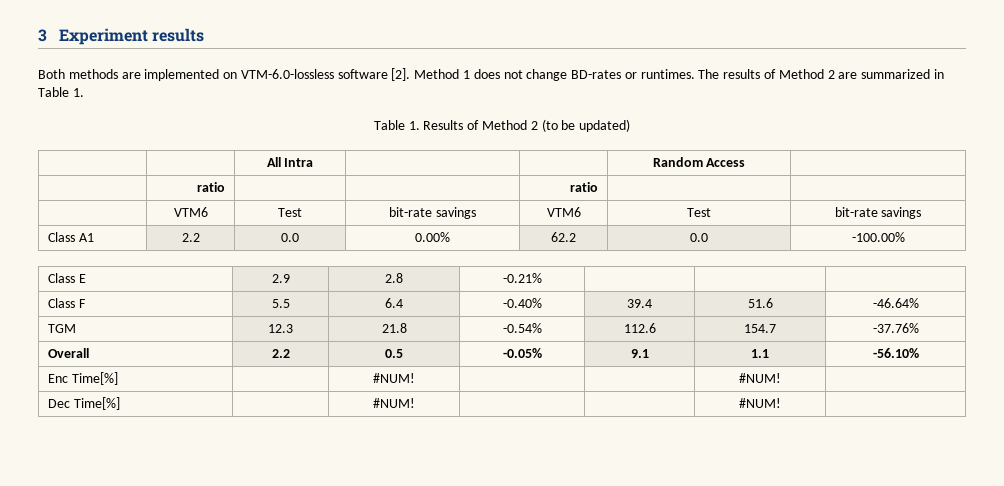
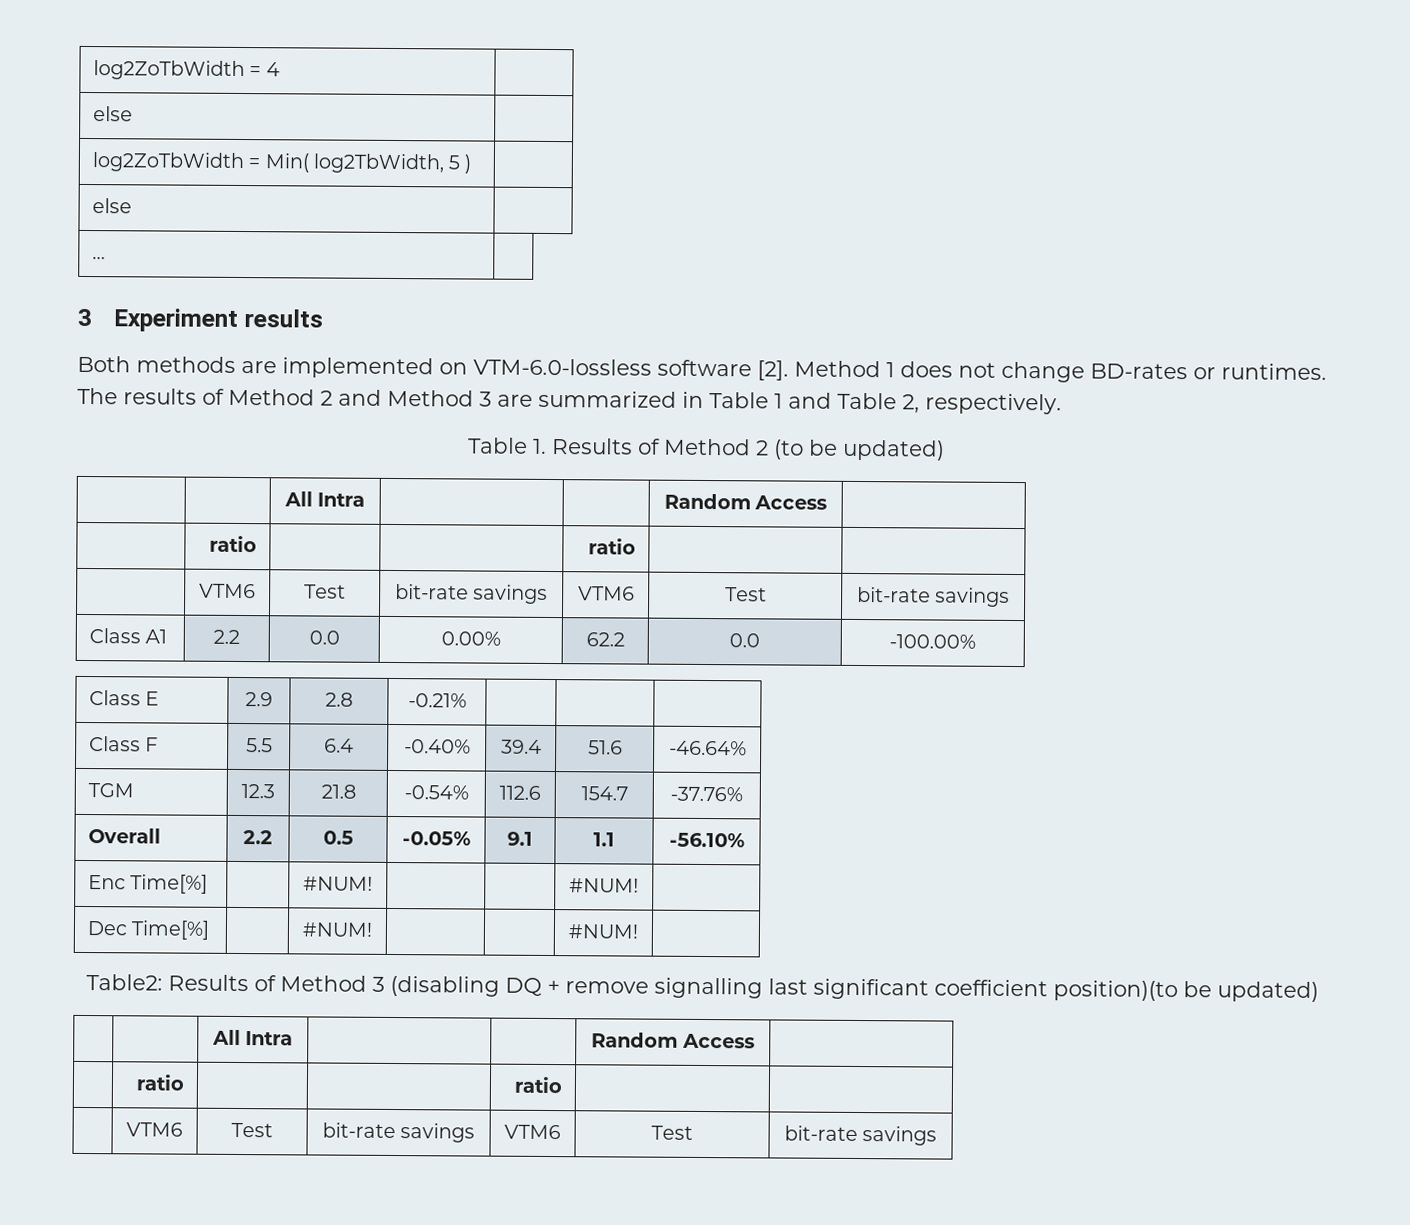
+ log2ZoTbWidth = 4 |
+ else |
+ log2ZoTbWidth = Min( log2TbWidth, 5 ) |
+ else |
+ … |
- The results of Method 2 are summarized in Table 1.
+ The results of Method 2 and Method 3 are summarized in Table 1 and Table 2, respectively.
+ Table2: Results of Method 3 (disabling DQ + remove signalling last significant coefficient position)(to be updated)
+ | | All Intra | | | Random Access |
+ | ratio | | | ratio | |
+ | VTM6 | Test | bit-rate savings | VTM6 | Test | bit-rate savings

